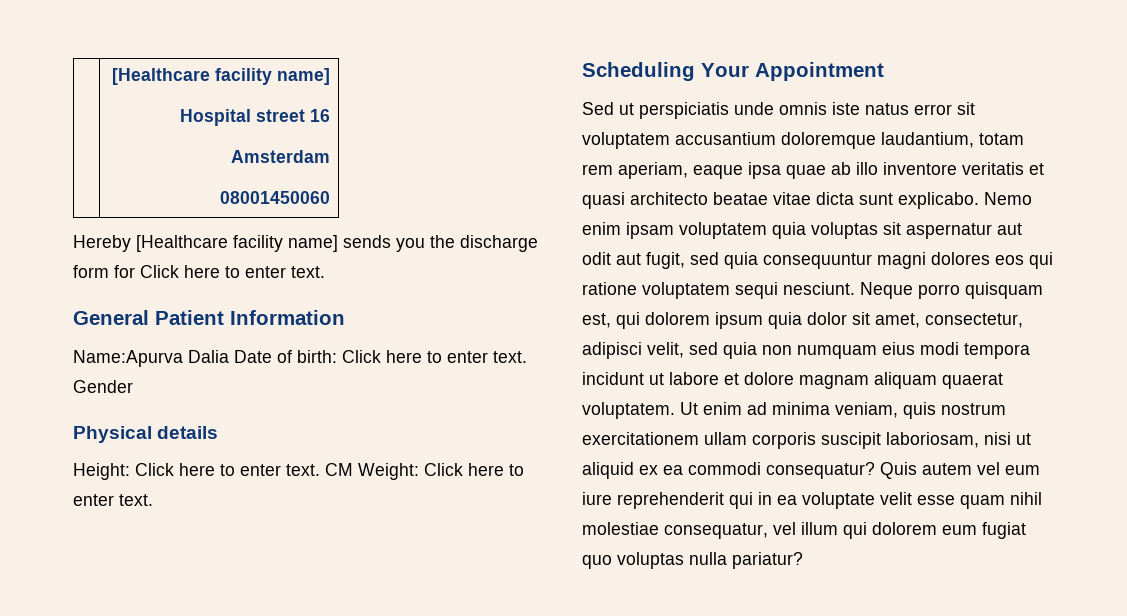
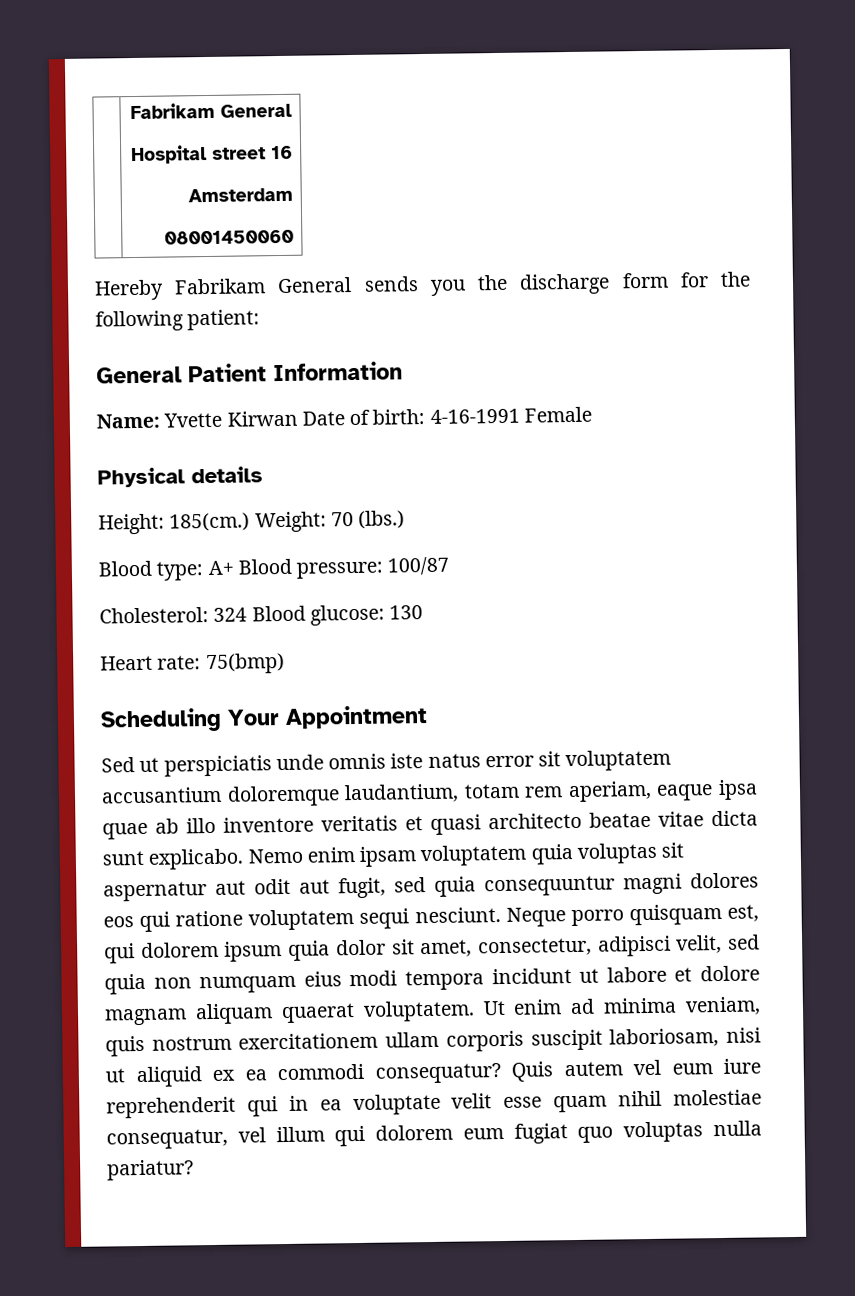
- | [Healthcare facility name]
+ | Fabrikam General
- Hereby [Healthcare facility name] sends you the discharge form for Click here to enter text.
+ Hereby Fabrikam General sends you the discharge form for the following patient:
  General Patient Information
- Name:Apurva Dalia Date of birth: Click here to enter text. Gender
+ Name: Yvette Kirwan Date of birth: 4-16-1991 Female
  Physical details
- Height: Click here to enter text. CM Weight: Click here to enter text.
+ Height: 185(cm.) Weight: 70 (lbs.)
+ Blood type: A+ Blood pressure: 100/87
+ Cholesterol: 324 Blood glucose: 130
+ Heart rate: 75(bmp)

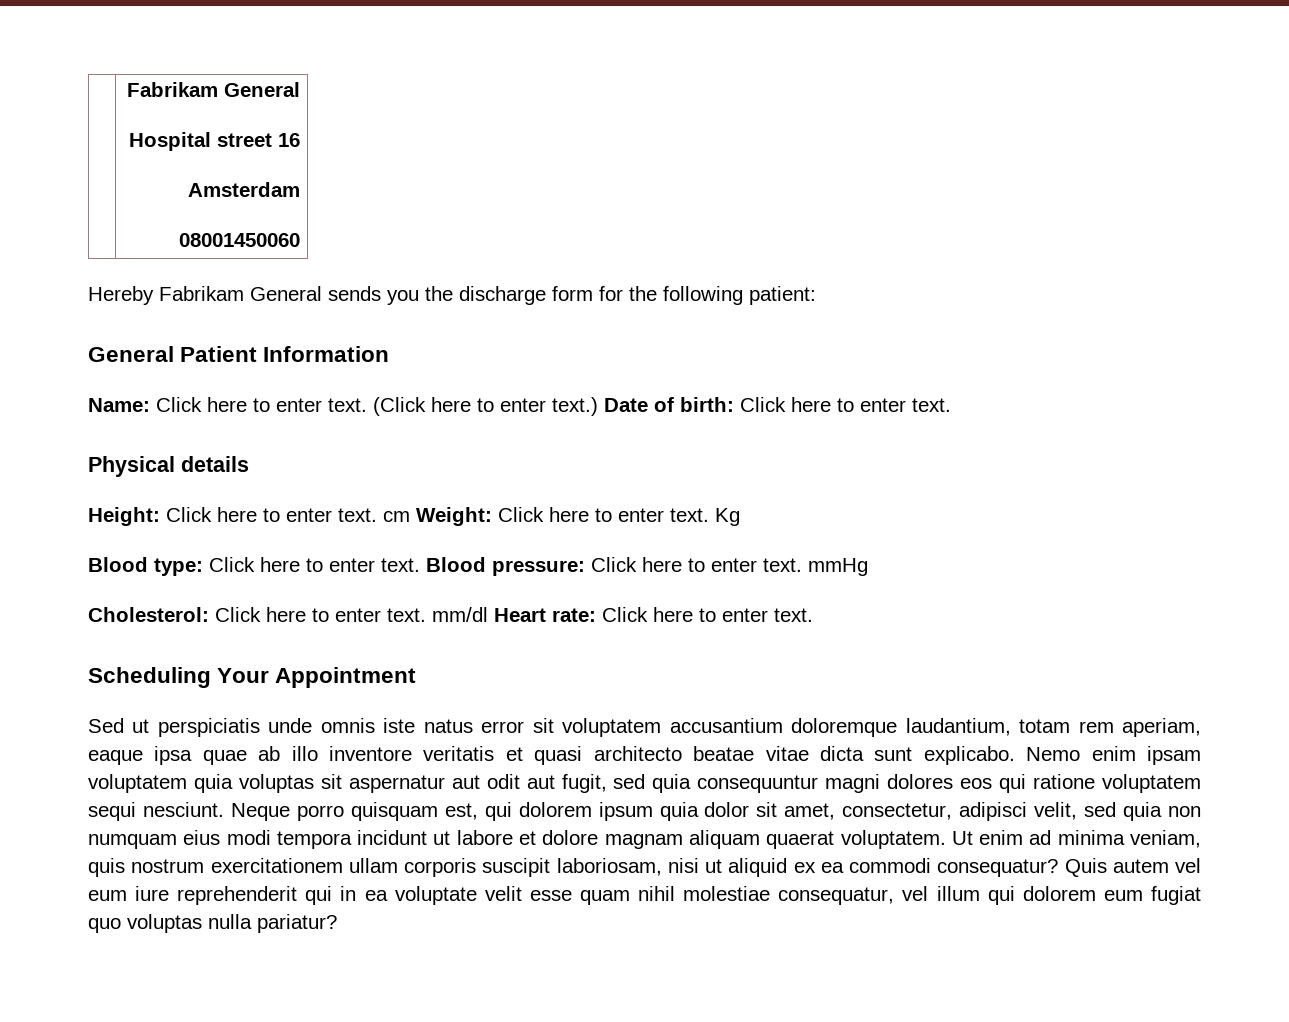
- Name: Yvette Kirwan Date of birth: 4-16-1991 Female
+ Name: Click here to enter text. (Click here to enter text.) Date of birth: Click here to enter text.
  Physical details
- Height: 185(cm.) Weight: 70 (lbs.)
- Blood type: A+ Blood pressure: 100/87
- Cholesterol: 324 Blood glucose: 130
- Heart rate: 75(bmp)
+ Height: Click here to enter text. cm Weight: Click here to enter text. Kg
+ Blood type: Click here to enter text. Blood pressure: Click here to enter text. mmHg
+ Cholesterol: Click here to enter text. mm/dl Heart rate: Click here to enter text.

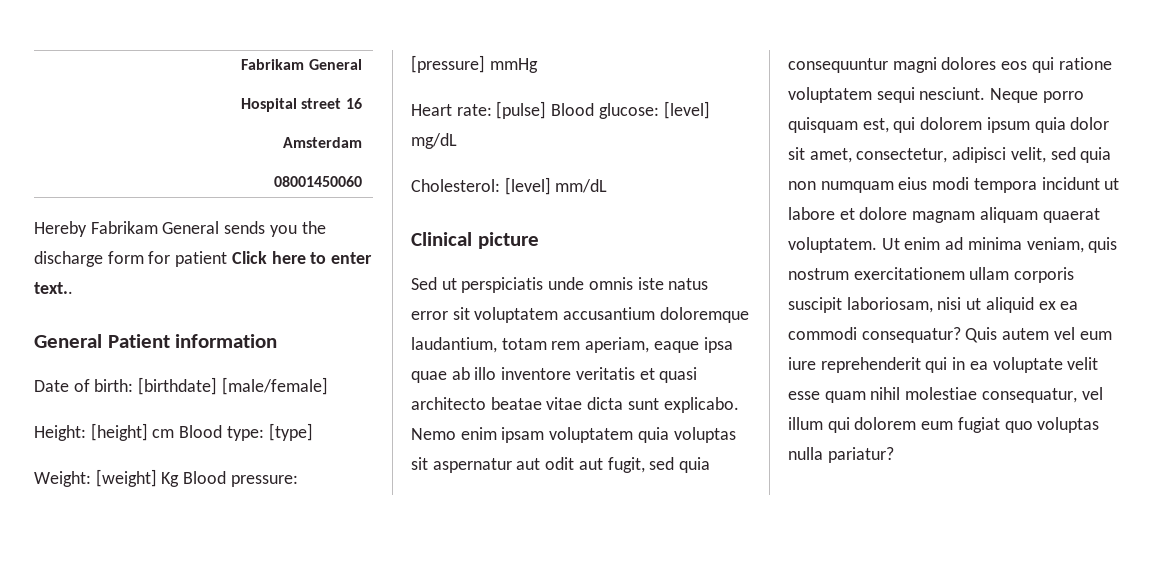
- Hereby Fabrikam General sends you the discharge form for the following patient:
- General Patient Information
- Name: Click here to enter text. (Click here to enter text.) Date of birth: Click here to enter text.
- Physical details
- Height: Click here to enter text. cm Weight: Click here to enter text. Kg
- Blood type: Click here to enter text. Blood pressure: Click here to enter text. mmHg
- Cholesterol: Click here to enter text. mm/dl Heart rate: Click here to enter text.
- Scheduling Your Appointment
+ Hereby Fabrikam General sends you the discharge form for patient Click here to enter text..
+ General Patient information
+ Date of birth: [birthdate] [male/female]
+ Height: [height] cm Blood type: [type]
+ Weight: [weight] Kg Blood pressure: [pressure] mmHg
+ Heart rate: [pulse] Blood glucose: [level] mg/dL
+ Cholesterol: [level] mm/dL
+ Clinical picture

